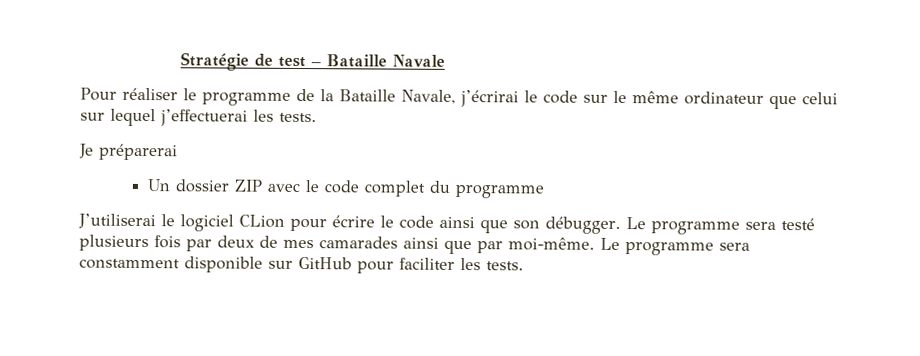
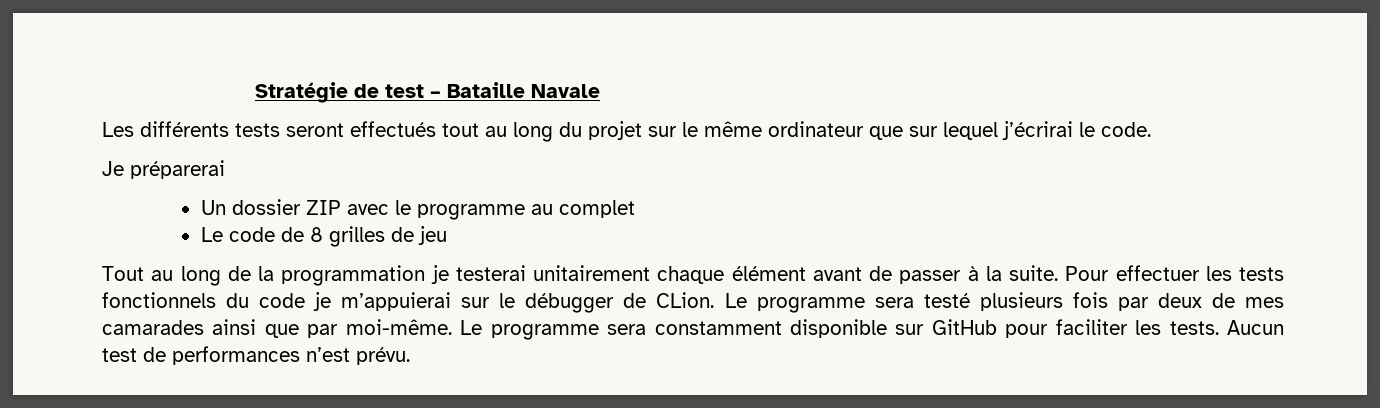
- Pour réaliser le programme de la Bataille Navale, j’écrirai le code sur le même ordinateur que celui sur lequel j’effectuerai les tests.
+ Les différents tests seront effectués tout au long du projet sur le même ordinateur que sur lequel j’écrirai le code.
- Un dossier ZIP avec le code complet du programme
- J’utiliserai le logiciel CLion pour écrire le code ainsi que son débugger.
+ Un dossier ZIP avec le programme au complet
+ Le code de 8 grilles de jeu
+ Tout au long de la programmation je testerai unitairement chaque élément avant de passer à la suite. Pour effectuer les tests fonctionnels du code je m’appuierai sur le débugger de CLion.
+ Aucun test de performances n’est prévu.

